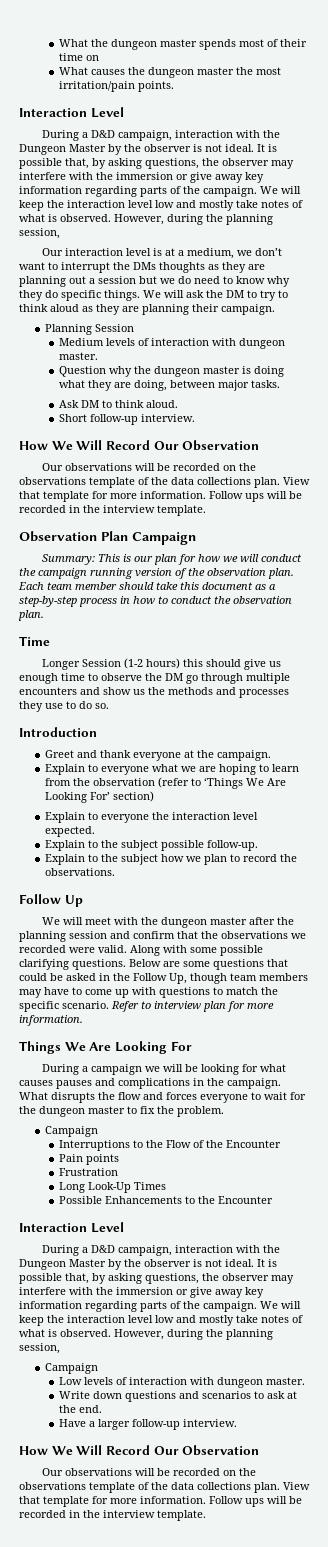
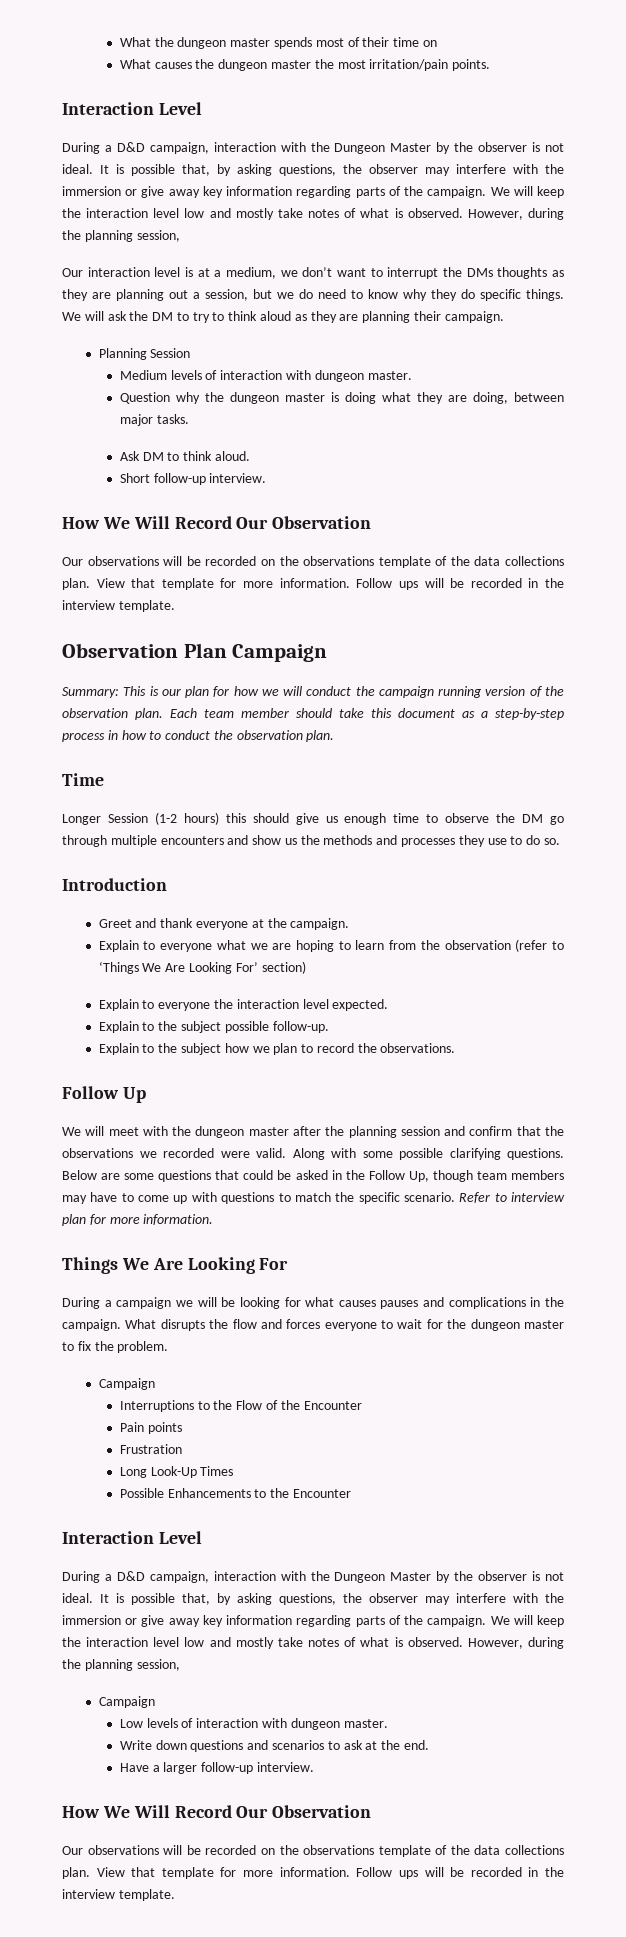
- Our interaction level is at a medium, we don’t want to interrupt the DMs thoughts as they are planning out a session but we do need to know why they do specific things.
+ Our interaction level is at a medium, we don’t want to interrupt the DMs thoughts as they are planning out a session, but we do need to know why they do specific things.

